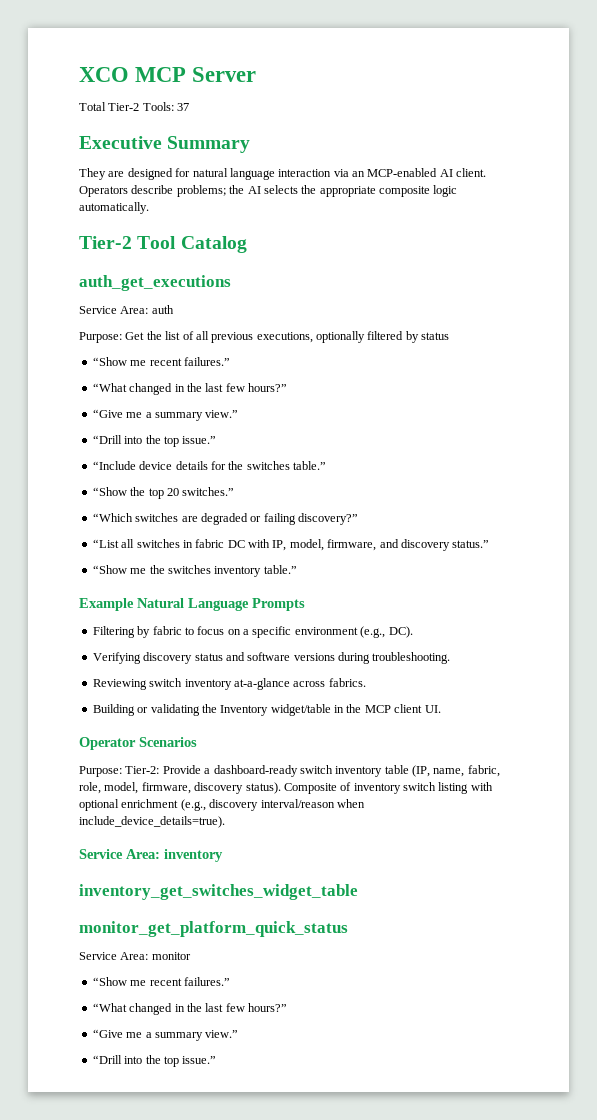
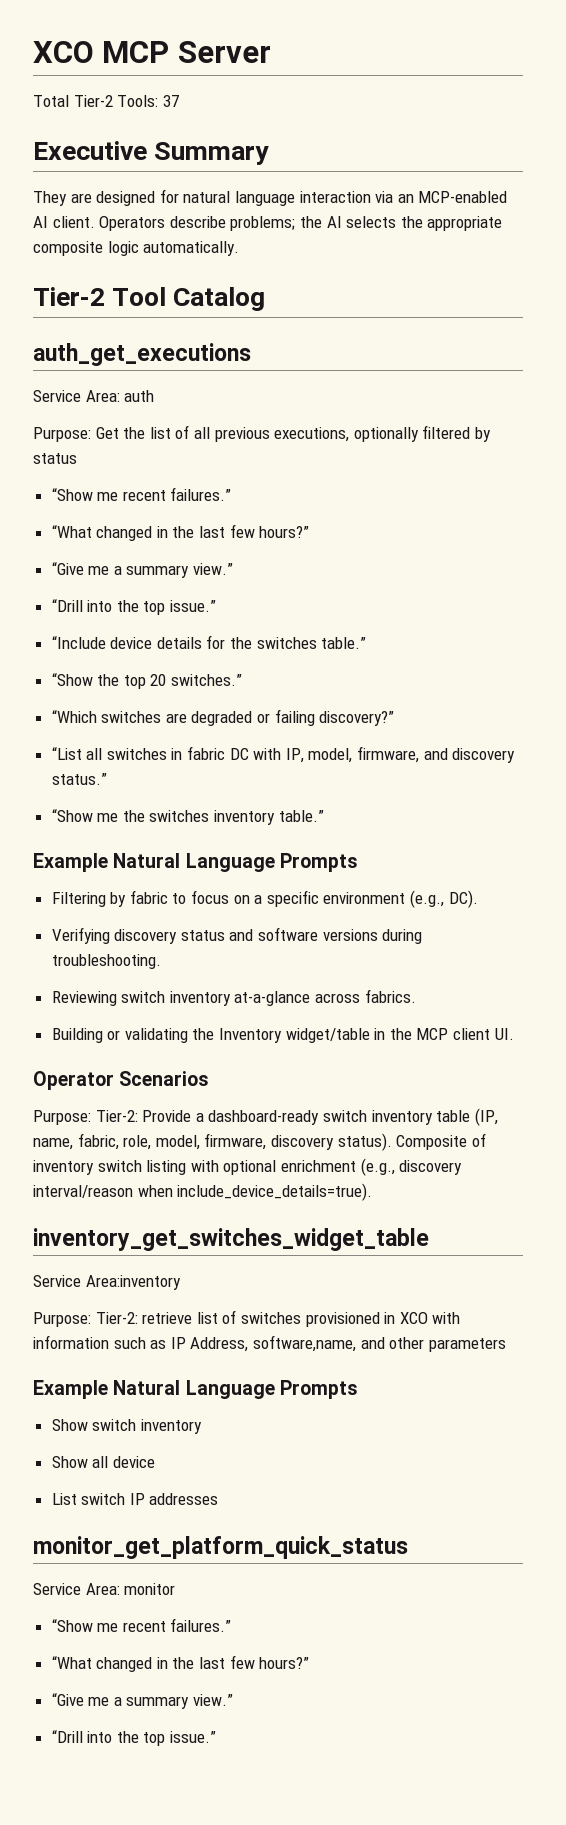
- Service Area: inventory
  inventory_get_switches_widget_table
+ Service Area:inventory
+ Purpose: Tier-2: retrieve list of switches provisioned in XCO with information such as IP Address, software,name, and other parameters
+ Example Natural Language Prompts
+ Show switch inventory
+ Show all device
+ List switch IP addresses

